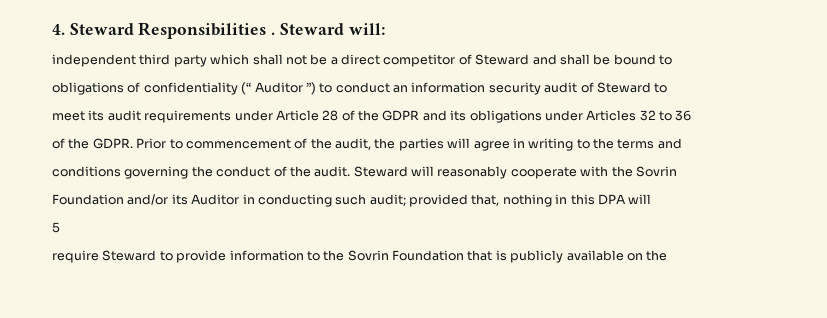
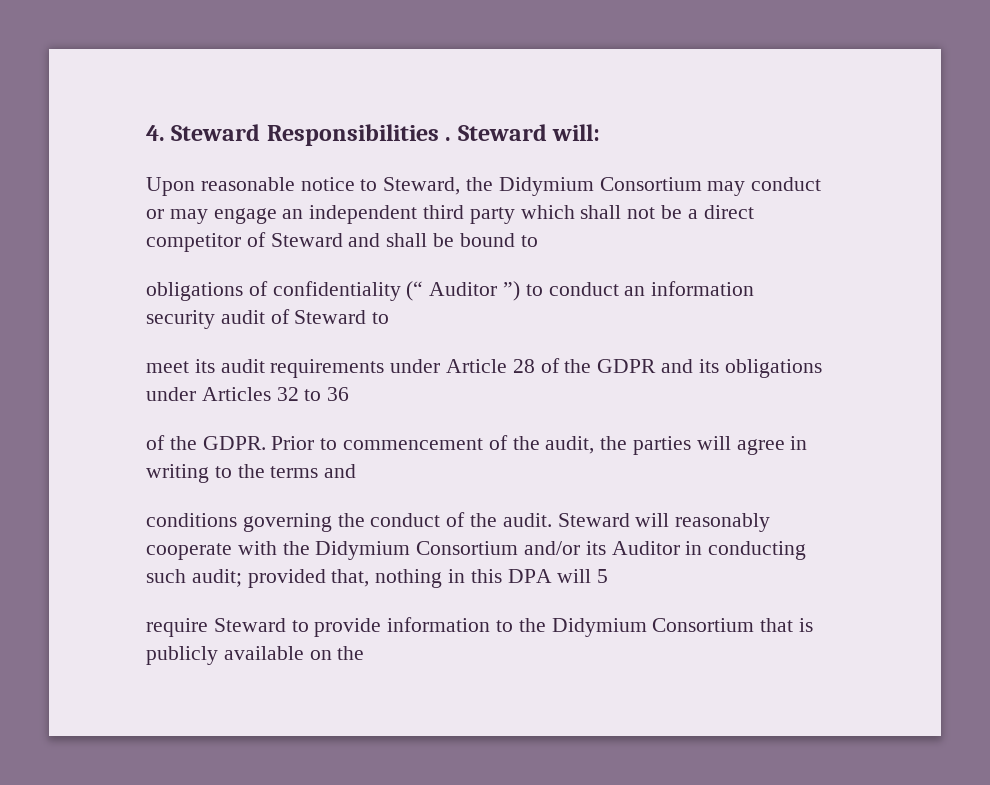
- independent third party which shall not be a direct competitor of Steward and shall be bound to
+ Upon reasonable notice to Steward, the Didymium Consortium may conduct or may engage an independent third party which shall not be a direct competitor of Steward and shall be bound to
- Steward will reasonably cooperate with the Sovrin
- Foundation and/or its Auditor in conducting such audit; provided that, nothing in this DPA will
- 5
+ Steward will reasonably cooperate with the Didymium Consortium and/or its Auditor in conducting such audit; provided that, nothing in this DPA will 5
- require Steward to provide information to the Sovrin Foundation that is publicly available on the
+ require Steward to provide information to the Didymium Consortium that is publicly available on the

